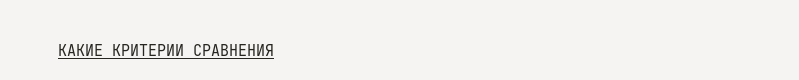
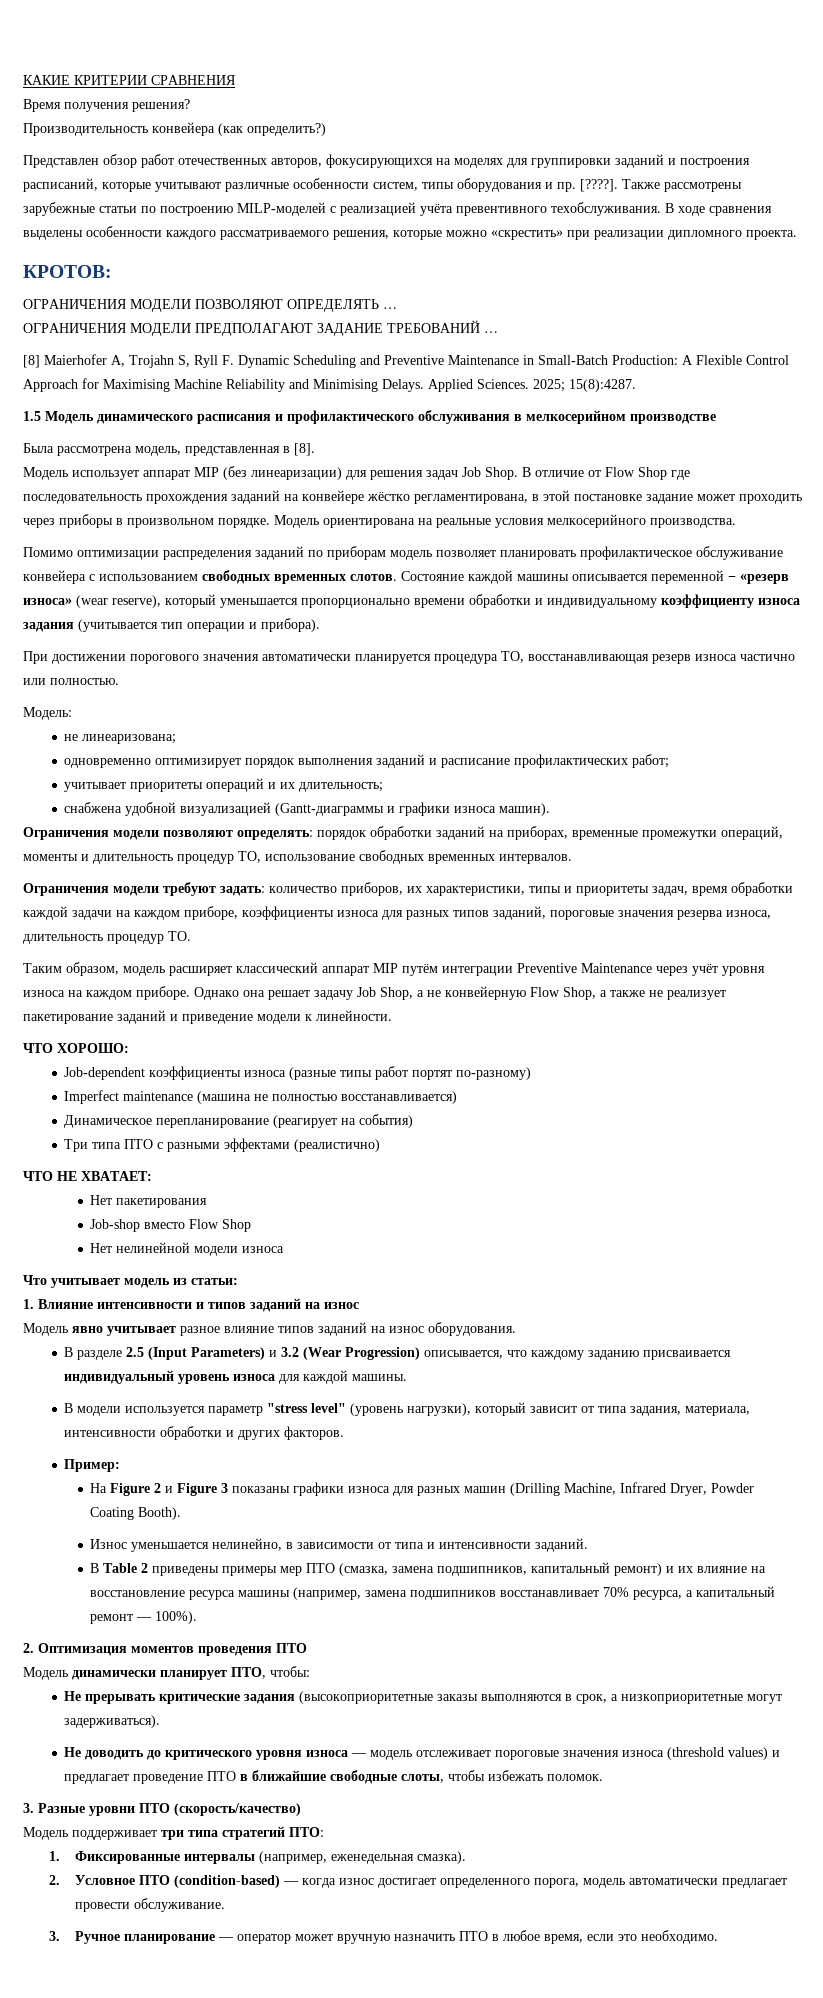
+ Время получения решения?
+ Производительность конвейера (как определить?)
+ Представлен обзор работ отечественных авторов, фокусирующихся на моделях для группировки заданий и построения расписаний, которые учитывают различные особенности систем, типы оборудования и пр. [????]. Также рассмотрены зарубежные статьи по построению MILP-моделей с реализацией учёта превентивного техобслуживания. В ходе сравнения выделены особенности каждого рассматриваемого решения, которые можно «скрестить» при реализации дипломного проекта.
+ КРОТОВ:
+ ОГРАНИЧЕНИЯ МОДЕЛИ ПОЗВОЛЯЮТ ОПРЕДЕЛЯТЬ …
+ ОГРАНИЧЕНИЯ МОДЕЛИ ПРЕДПОЛАГАЮТ ЗАДАНИЕ ТРЕБОВАНИЙ …
+ [8] Maierhofer A, Trojahn S, Ryll F. Dynamic Scheduling and Preventive Maintenance in Small-Batch Production: A Flexible Control Approach for Maximising Machine Reliability and Minimising Delays. Applied Sciences. 2025; 15(8):4287.
+ 1.5 Модель динамического расписания и профилактического обслуживания в мелкосерийном производстве
+ Была рассмотрена модель, представленная в [8].
+ Модель использует аппарат MIP (без линеаризации) для решения задач Job Shop. В отличие от Flow Shop где последовательность прохождения заданий на конвейере жёстко регламентирована, в этой постановке задание может проходить через приборы в произвольном порядке. Модель ориентирована на реальные условия мелкосерийного производства.
+ Помимо оптимизации распределения заданий по приборам модель позволяет планировать профилактическое обслуживание конвейера с использованием свободных временных слотов. Состояние каждой машины описывается переменной − «резерв износа» (wear reserve), который уменьшается пропорционально времени обработки и индивидуальному коэффициенту износа задания (учитывается тип операции и прибора).
+ При достижении порогового значения автоматически планируется процедура ТО, восстанавливающая резерв износа частично или полностью.
+ Модель:
+ не линеаризована;
+ одновременно оптимизирует порядок выполнения заданий и расписание профилактических работ;
+ учитывает приоритеты операций и их длительность;
+ снабжена удобной визуализацией (Gantt-диаграммы и графики износа машин).
+ Ограничения модели позволяют определять: порядок обработки заданий на приборах, временные промежутки операций, моменты и длительность процедур ТО, использование свободных временных интервалов.
+ Ограничения модели требуют задать: количество приборов, их характеристики, типы и приоритеты задач, время обработки каждой задачи на каждом приборе, коэффициенты износа для разных типов заданий, пороговые значения резерва износа, длительность процедур ТО.
+ Таким образом, модель расширяет классический аппарат MIP путём интеграции Preventive Maintenance через учёт уровня износа на каждом приборе. Однако она решает задачу Job Shop, а не конвейерную Flow Shop, а также не реализует пакетирование заданий и приведение модели к линейности.
+ ЧТО ХОРОШО:
+ Job-dependent коэффициенты износа (разные типы работ портят по-разному)
+ Imperfect maintenance (машина не полностью восстанавливается)
+ Динамическое перепланирование (реагирует на события)
+ Три типа ПТО с разными эффектами (реалистично)
+ ЧТО НЕ ХВАТАЕТ:
+ Нет пакетирования
+ Job-shop вместо Flow Shop
+ Нет нелинейной модели износа
+ Что учитывает модель из статьи:
+ 1. Влияние интенсивности и типов заданий на износ
+ Модель явно учитывает разное влияние типов заданий на износ оборудования.
+ В разделе 2.5 (Input Parameters) и 3.2 (Wear Progression) описывается, что каждому заданию присваивается индивидуальный уровень износа для каждой машины.
+ В модели используется параметр "stress level" (уровень нагрузки), который зависит от типа задания, материала, интенсивности обработки и других факторов.
+ Пример:
+ На Figure 2 и Figure 3 показаны графики износа для разных машин (Drilling Machine, Infrared Dryer, Powder Coating Booth).
+ Износ уменьшается нелинейно, в зависимости от типа и интенсивности заданий.
+ В Table 2 приведены примеры мер ПТО (смазка, замена подшипников, капитальный ремонт) и их влияние на восстановление ресурса машины (например, замена подшипников восстанавливает 70% ресурса, а капитальный ремонт — 100%).
+ 2. Оптимизация моментов проведения ПТО
+ Модель динамически планирует ПТО, чтобы:
+ Не прерывать критические задания (высокоприоритетные заказы выполняются в срок, а низкоприоритетные могут задерживаться).
+ Не доводить до критического уровня износа — модель отслеживает пороговые значения износа (threshold values) и предлагает проведение ПТО в ближайшие свободные слоты, чтобы избежать поломок.
+ 3. Разные уровни ПТО (скорость/качество)
+ Модель поддерживает три типа стратегий ПТО:
+ 1. Фиксированные интервалы (например, еженедельная смазка).
+ 2. Условное ПТО (condition-based) — когда износ достигает определенного порога, модель автоматически предлагает провести обслуживание.
+ 3. Ручное планирование — оператор может вручную назначить ПТО в любое время, если это необходимо.

